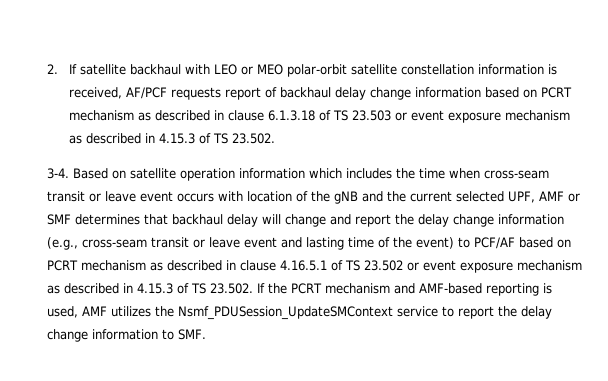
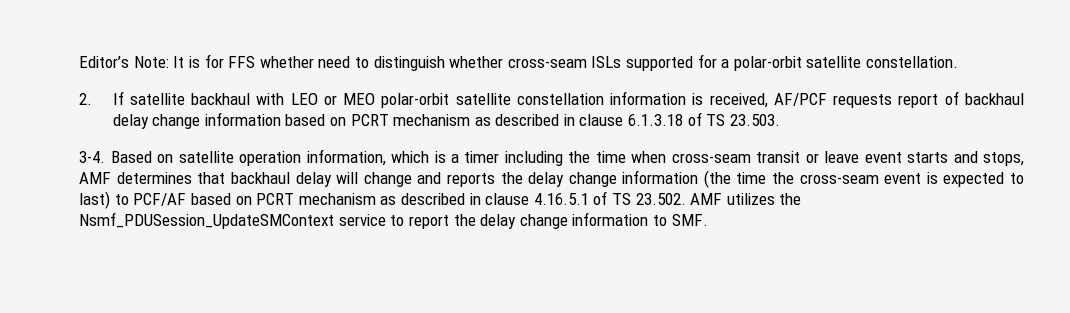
+ Editor’s Note: It is for FFS whether need to distinguish whether cross-seam ISLs supported for a polar-orbit satellite constellation.
- 2. If satellite backhaul with LEO or MEO polar-orbit satellite constellation information is received, AF/PCF requests report of backhaul delay change information based on PCRT mechanism as described in clause 6.1.3.18 of TS 23.503 or event exposure mechanism as described in 4.15.3 of TS 23.502.
+ 2. If satellite backhaul with LEO or MEO polar-orbit satellite constellation information is received, AF/PCF requests report of backhaul delay change information based on PCRT mechanism as described in clause 6.1.3.18 of TS 23.503.
- Based on satellite operation information which includes the time when cross-seam transit or leave event occurs with location of the gNB and the current selected UPF, AMF or SMF determines that backhaul delay will change and report the delay change information (e.g., cross-seam transit or leave event and lasting time of the event) to PCF/AF based on PCRT mechanism as described in clause 4.16.5.1 of TS 23.502 or event exposure mechanism as described in 4.15.3 of TS 23.502. If the PCRT mechanism and AMF-based reporting is used, AMF utilizes the Nsmf_PDUSession_UpdateSMContext service to report the delay change information to SMF.
+ Based on satellite operation information, which is a timer including the time when cross-seam transit or leave event starts and stops, AMF determines that backhaul delay will change and reports the delay change information (the time the cross-seam event is expected to last) to PCF/AF based on PCRT mechanism as described in clause 4.16.5.1 of TS 23.502. AMF utilizes the Nsmf_PDUSession_UpdateSMContext service to report the delay change information to SMF.

